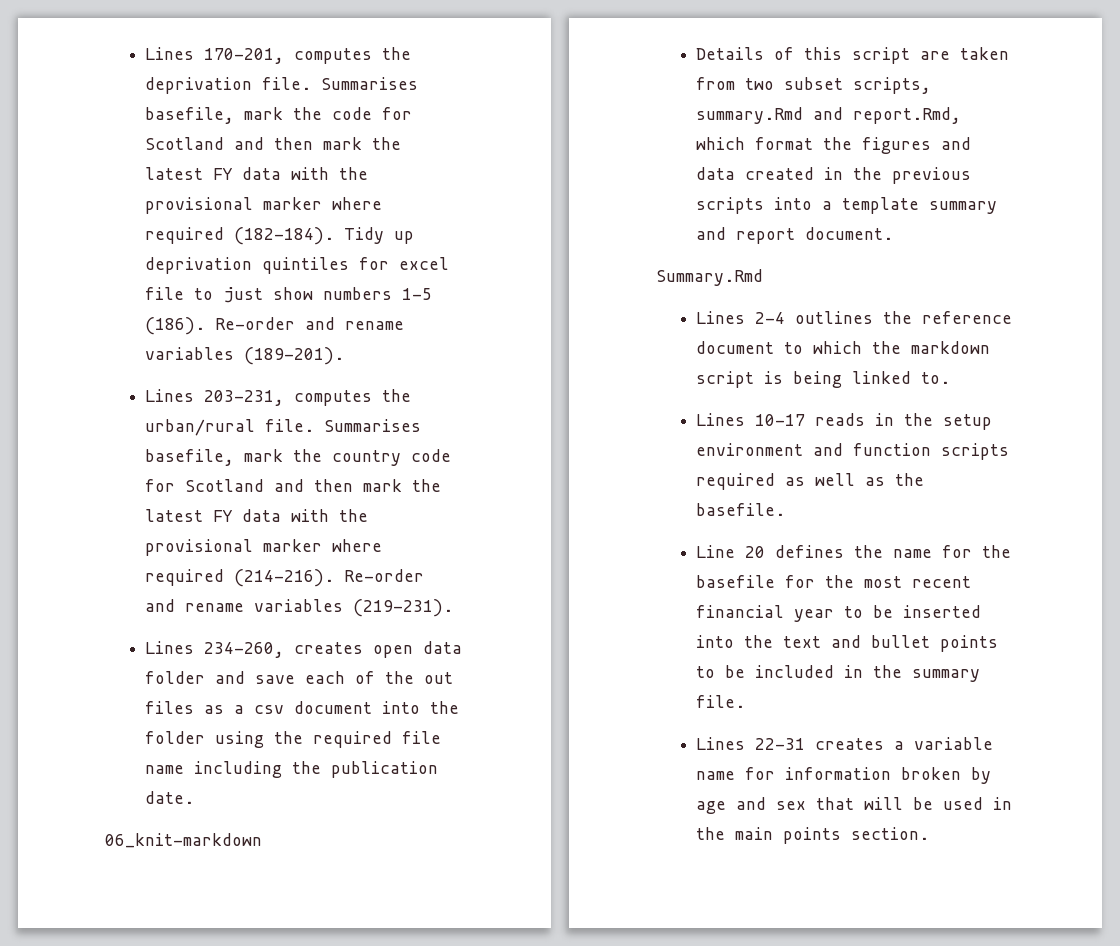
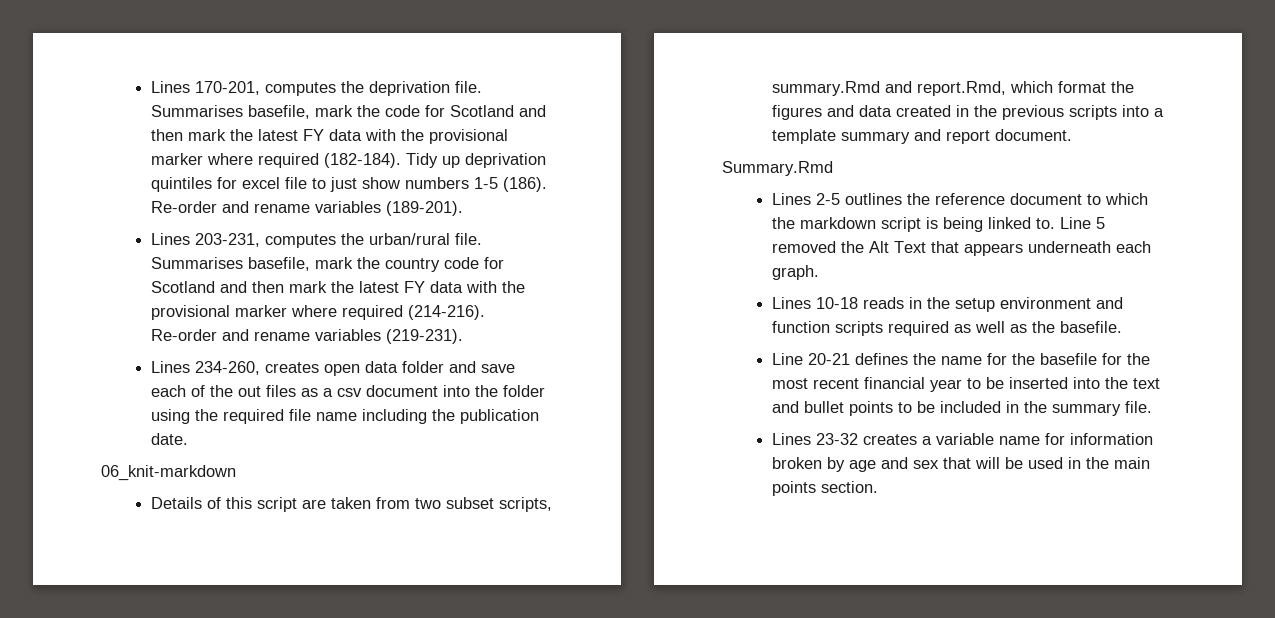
- Lines 2-4 outlines the reference document to which the markdown script is being linked to.
- Lines 10-17 reads in the setup environment and function scripts required as well as the basefile.
+ Lines 2-5 outlines the reference document to which the markdown script is being linked to. Line 5 removed the Alt Text that appears underneath each graph.
+ Lines 10-18 reads in the setup environment and function scripts required as well as the basefile.
- Line 20 defines the name for the basefile for the most recent financial year to be inserted into the text and bullet points to be included in the summary file.
+ Line 20-21 defines the name for the basefile for the most recent financial year to be inserted into the text and bullet points to be included in the summary file.
- Lines 22-31 creates a variable name for information broken by age and sex that will be used in the main points section.
+ Lines 23-32 creates a variable name for information broken by age and sex that will be used in the main points section.

